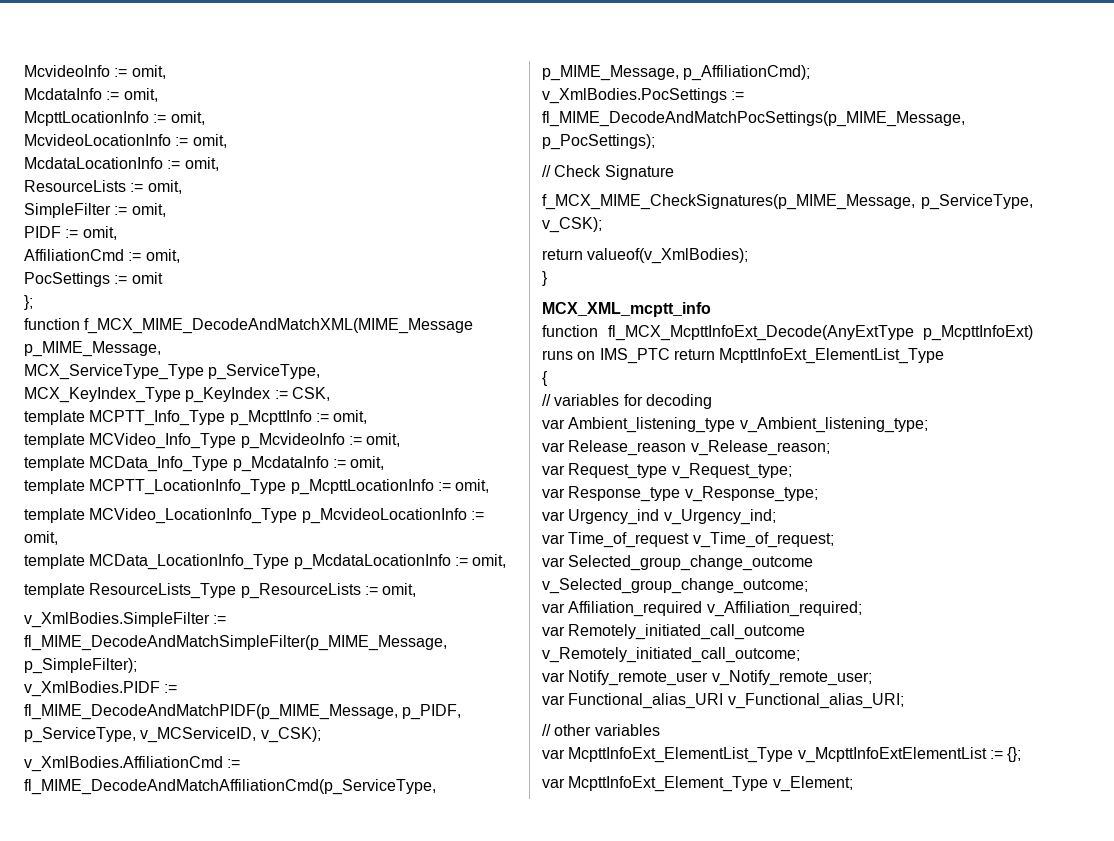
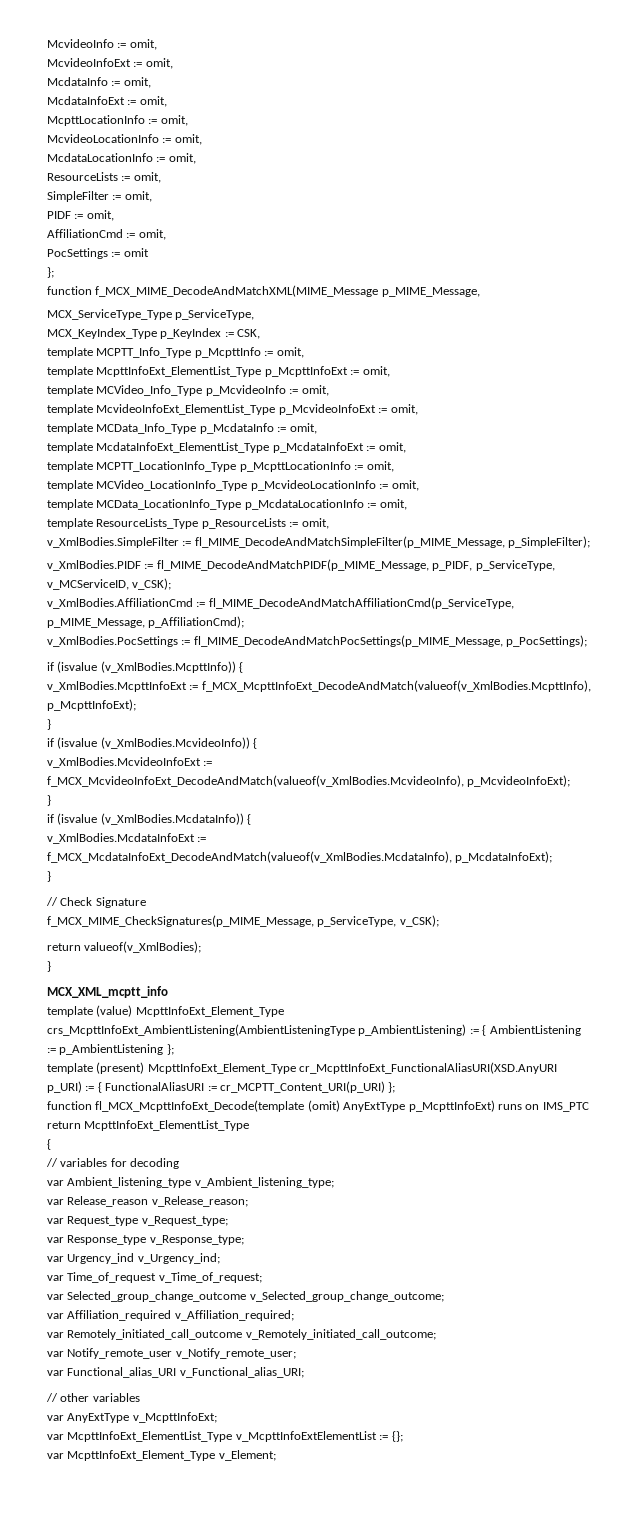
+ McvideoInfoExt := omit,
+ McdataInfoExt := omit,
+ template McpttInfoExt_ElementList_Type p_McpttInfoExt := omit,
+ template McvideoInfoExt_ElementList_Type p_McvideoInfoExt := omit,
+ template McdataInfoExt_ElementList_Type p_McdataInfoExt := omit,
+ if (isvalue (v_XmlBodies.McpttInfo)) {
+ v_XmlBodies.McpttInfoExt := f_MCX_McpttInfoExt_DecodeAndMatch(valueof(v_XmlBodies.McpttInfo), p_McpttInfoExt);
+ }
+ if (isvalue (v_XmlBodies.McvideoInfo)) {
+ v_XmlBodies.McvideoInfoExt := f_MCX_McvideoInfoExt_DecodeAndMatch(valueof(v_XmlBodies.McvideoInfo), p_McvideoInfoExt);
+ }
+ if (isvalue (v_XmlBodies.McdataInfo)) {
+ v_XmlBodies.McdataInfoExt := f_MCX_McdataInfoExt_DecodeAndMatch(valueof(v_XmlBodies.McdataInfo), p_McdataInfoExt);
+ }
- function fl_MCX_McpttInfoExt_Decode(AnyExtType p_McpttInfoExt) runs on IMS_PTC return McpttInfoExt_ElementList_Type
+ template (value) McpttInfoExt_Element_Type crs_McpttInfoExt_AmbientListening(AmbientListeningType p_AmbientListening) := { AmbientListening := p_AmbientListening };
+ template (present) McpttInfoExt_Element_Type cr_McpttInfoExt_FunctionalAliasURI(XSD.AnyURI p_URI) := { FunctionalAliasURI := cr_MCPTT_Content_URI(p_URI) };
+ function fl_MCX_McpttInfoExt_Decode(template (omit) AnyExtType p_McpttInfoExt) runs on IMS_PTC return McpttInfoExt_ElementList_Type
+ var AnyExtType v_McpttInfoExt;

